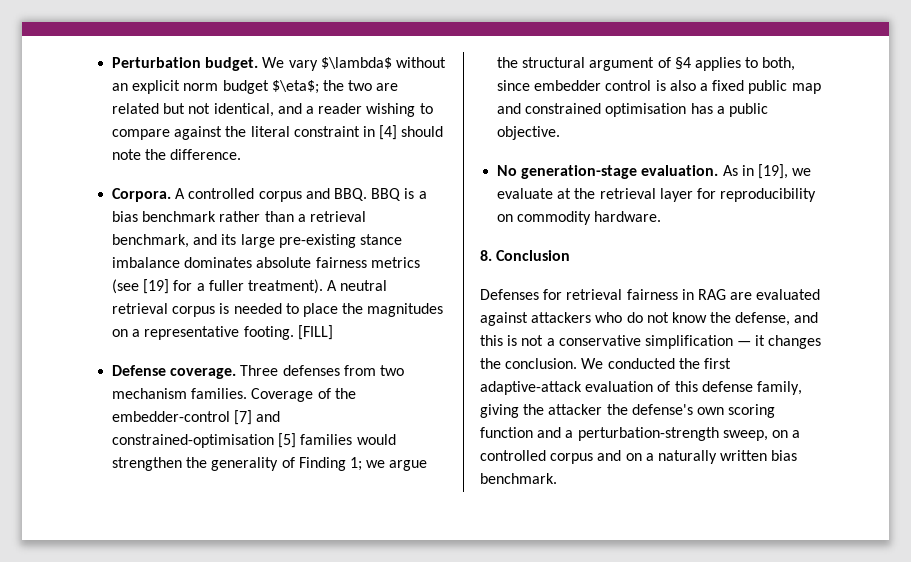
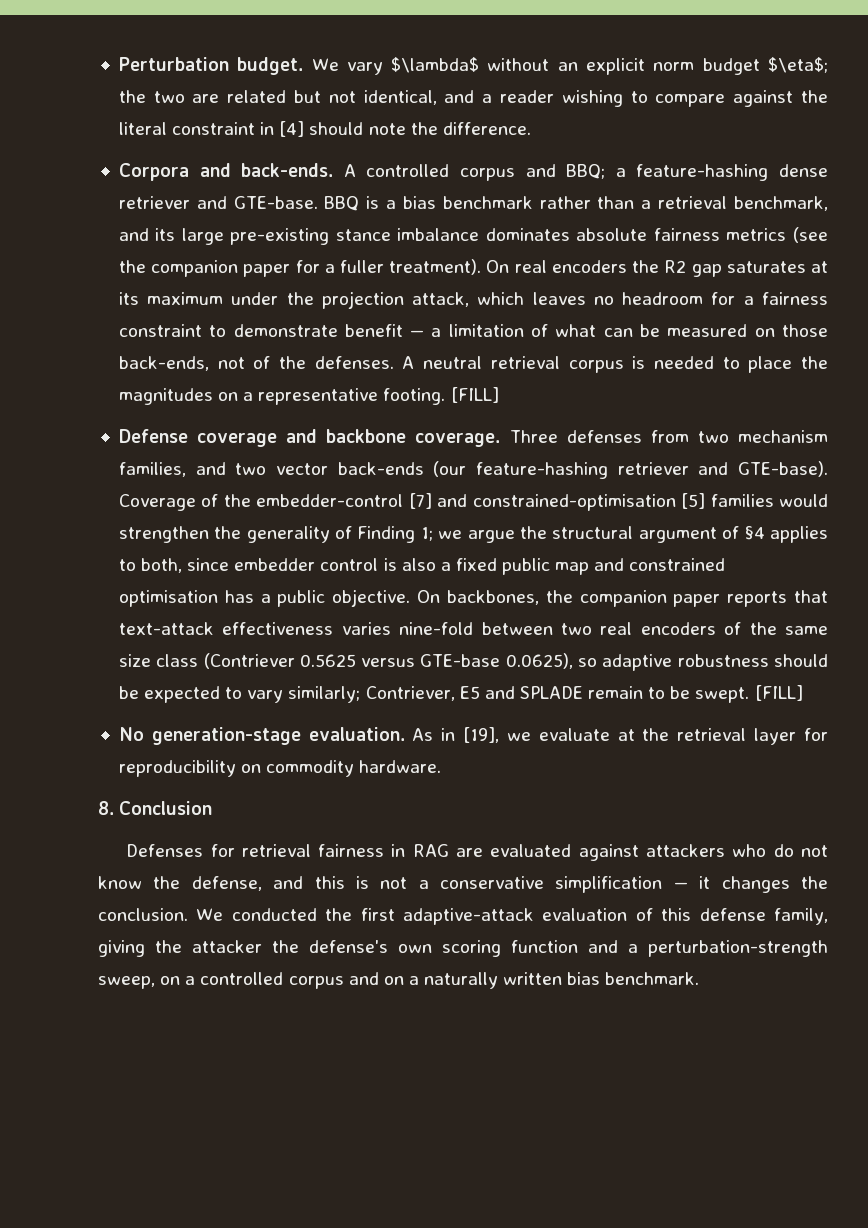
- Corpora.
+ Corpora and back-ends.
- A controlled corpus and BBQ. BBQ is a bias benchmark rather than a retrieval benchmark, and its large pre-existing stance imbalance dominates absolute fairness metrics (see [19] for a fuller treatment).
+ A controlled corpus and BBQ; a feature-hashing dense retriever and GTE-base. BBQ is a bias benchmark rather than a retrieval benchmark, and its large pre-existing stance imbalance dominates absolute fairness metrics (see the companion paper for a fuller treatment).
+ On real encoders the R2 gap saturates at its maximum under the projection attack, which leaves no headroom for a fairness constraint to demonstrate benefit — a limitation of what can be measured on those back-ends, not of the defenses.
- Defense coverage.
+ Defense coverage and backbone coverage.
- Three defenses from two mechanism families.
+ Three defenses from two mechanism families, and two vector back-ends (our feature-hashing retriever and GTE-base).
+ On backbones, the companion paper reports that text-attack effectiveness varies nine-fold between two real encoders of the same size class (Contriever 0.5625 versus GTE-base 0.0625), so adaptive robustness should be expected to vary similarly; Contriever, E5 and SPLADE remain to be swept. [FILL]

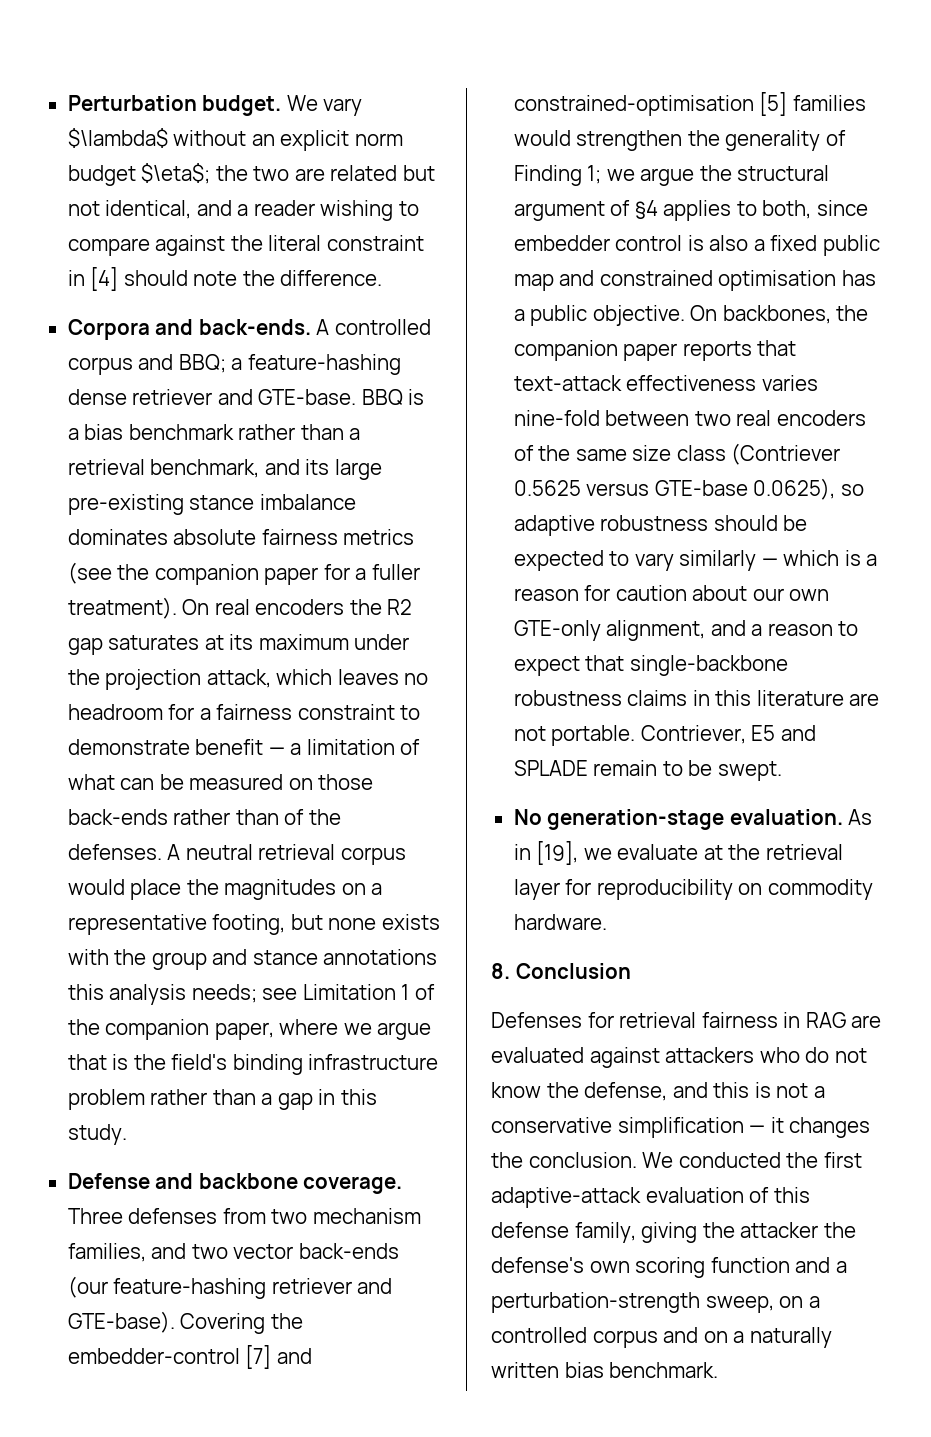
- On real encoders the R2 gap saturates at its maximum under the projection attack, which leaves no headroom for a fairness constraint to demonstrate benefit — a limitation of what can be measured on those back-ends, not of the defenses.
+ On real encoders the R2 gap saturates at its maximum under the projection attack, which leaves no headroom for a fairness constraint to demonstrate benefit — a limitation of what can be measured on those back-ends rather than of the defenses.
- A neutral retrieval corpus is needed to place the magnitudes on a representative footing. [FILL]
+ A neutral retrieval corpus would place the magnitudes on a representative footing, but none exists with the group and stance annotations this analysis needs; see Limitation 1 of the companion paper, where we argue that is the field's binding infrastructure problem rather than a gap in this study.
- Defense coverage and backbone coverage.
+ Defense and backbone coverage.
- Coverage of the embedder-control [7] and constrained-optimisation [5] families would strengthen the generality of Finding 1; we argue the structural argument of §4 applies to both, since embedder control is also a fixed public map and constrained optimisation has a public objective.
+ Covering the embedder-control [7] and constrained-optimisation [5] families would strengthen the generality of Finding 1; we argue the structural argument of §4 applies to both, since embedder control is also a fixed public map and constrained optimisation has a public objective.
- On backbones, the companion paper reports that text-attack effectiveness varies nine-fold between two real encoders of the same size class (Contriever 0.5625 versus GTE-base 0.0625), so adaptive robustness should be expected to vary similarly; Contriever, E5 and SPLADE remain to be swept. [FILL]
+ On backbones, the companion paper reports that text-attack effectiveness varies nine-fold between two real encoders of the same size class (Contriever 0.5625 versus GTE-base 0.0625), so adaptive robustness should be expected to vary similarly — which is a reason for caution about our own GTE-only alignment, and a reason to expect that single-backbone robustness claims in this literature are not portable. Contriever, E5 and SPLADE remain to be swept.

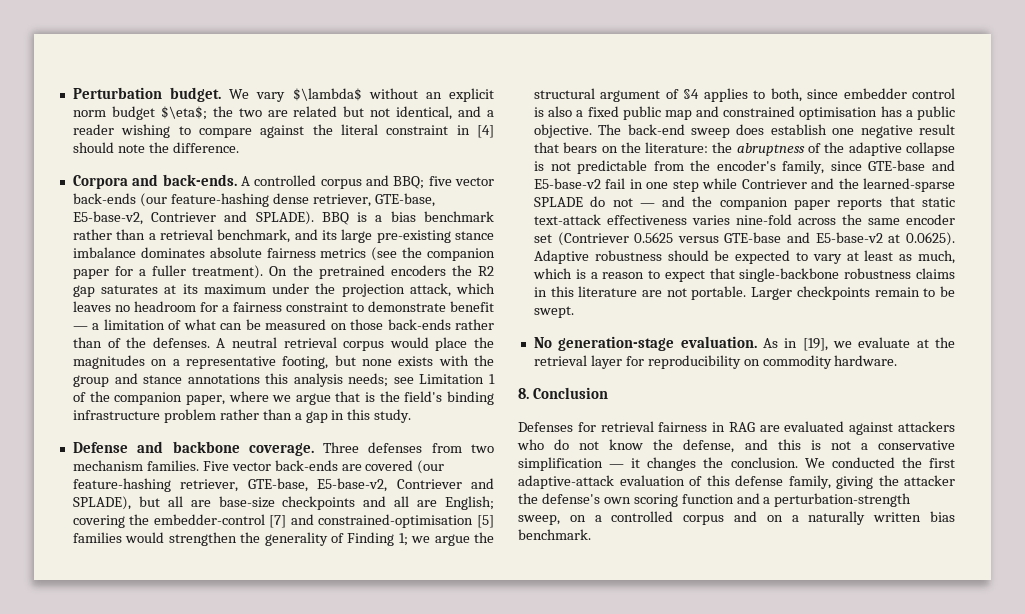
- A controlled corpus and BBQ; a feature-hashing dense retriever and GTE-base.
+ A controlled corpus and BBQ; five vector back-ends (our feature-hashing dense retriever, GTE-base, E5-base-v2, Contriever and SPLADE).
- On real encoders the R2 gap saturates at its maximum under the projection attack, which leaves no headroom for a fairness constraint to demonstrate benefit — a limitation of what can be measured on those back-ends rather than of the defenses.
+ On the pretrained encoders the R2 gap saturates at its maximum under the projection attack, which leaves no headroom for a fairness constraint to demonstrate benefit — a limitation of what can be measured on those back-ends rather than of the defenses.
- Three defenses from two mechanism families, and two vector back-ends (our feature-hashing retriever and GTE-base). Covering the embedder-control [7] and constrained-optimisation [5] families would strengthen the generality of Finding 1; we argue the structural argument of §4 applies to both, since embedder control is also a fixed public map and constrained optimisation has a public objective.
+ Three defenses from two mechanism families. Five vector back-ends are covered (our feature-hashing retriever, GTE-base, E5-base-v2, Contriever and SPLADE), but all are base-size checkpoints and all are English; covering the embedder-control [7] and constrained-optimisation [5] families would strengthen the generality of Finding 1; we argue the structural argument of §4 applies to both, since embedder control is also a fixed public map and constrained optimisation has a public objective.
- On backbones, the companion paper reports that text-attack effectiveness varies nine-fold between two real encoders of the same size class (Contriever 0.5625 versus GTE-base 0.0625), so adaptive robustness should be expected to vary similarly — which is a reason for caution about our own GTE-only alignment, and a reason to expect that single-backbone robustness claims in this literature are not portable.
+ The back-end sweep does establish one negative result that bears on the literature: the abruptness of the adaptive collapse is not predictable from the encoder's family, since GTE-base and E5-base-v2 fail in one step while Contriever and the learned-sparse SPLADE do not — and the companion paper reports that static text-attack effectiveness varies nine-fold across the same encoder set (Contriever 0.5625 versus GTE-base and E5-base-v2 at 0.0625). Adaptive robustness should be expected to vary at least as much, which is a reason to expect that single-backbone robustness claims in this literature are not portable.
- Contriever, E5 and SPLADE remain to be swept.
+ Larger checkpoints remain to be swept.

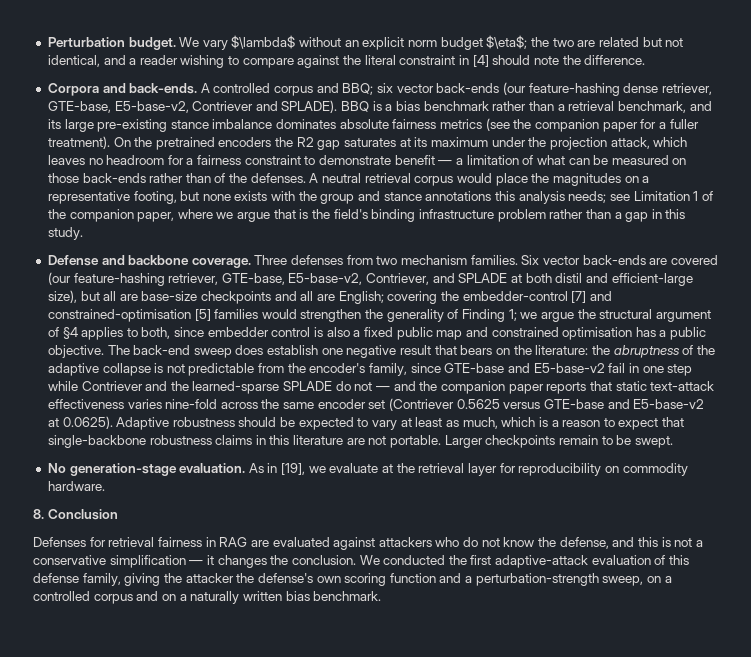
- A controlled corpus and BBQ; five vector back-ends (our feature-hashing dense retriever, GTE-base, E5-base-v2, Contriever and SPLADE).
+ A controlled corpus and BBQ; six vector back-ends (our feature-hashing dense retriever, GTE-base, E5-base-v2, Contriever and SPLADE).
- Five vector back-ends are covered (our feature-hashing retriever, GTE-base, E5-base-v2, Contriever and SPLADE), but all are base-size checkpoints and all are English; covering the embedder-control [7] and constrained-optimisation [5] families would strengthen the generality of Finding 1; we argue the structural argument of §4 applies to both, since embedder control is also a fixed public map and constrained optimisation has a public objective.
+ Six vector back-ends are covered (our feature-hashing retriever, GTE-base, E5-base-v2, Contriever, and SPLADE at both distil and efficient-large size), but all are base-size checkpoints and all are English; covering the embedder-control [7] and constrained-optimisation [5] families would strengthen the generality of Finding 1; we argue the structural argument of §4 applies to both, since embedder control is also a fixed public map and constrained optimisation has a public objective.

